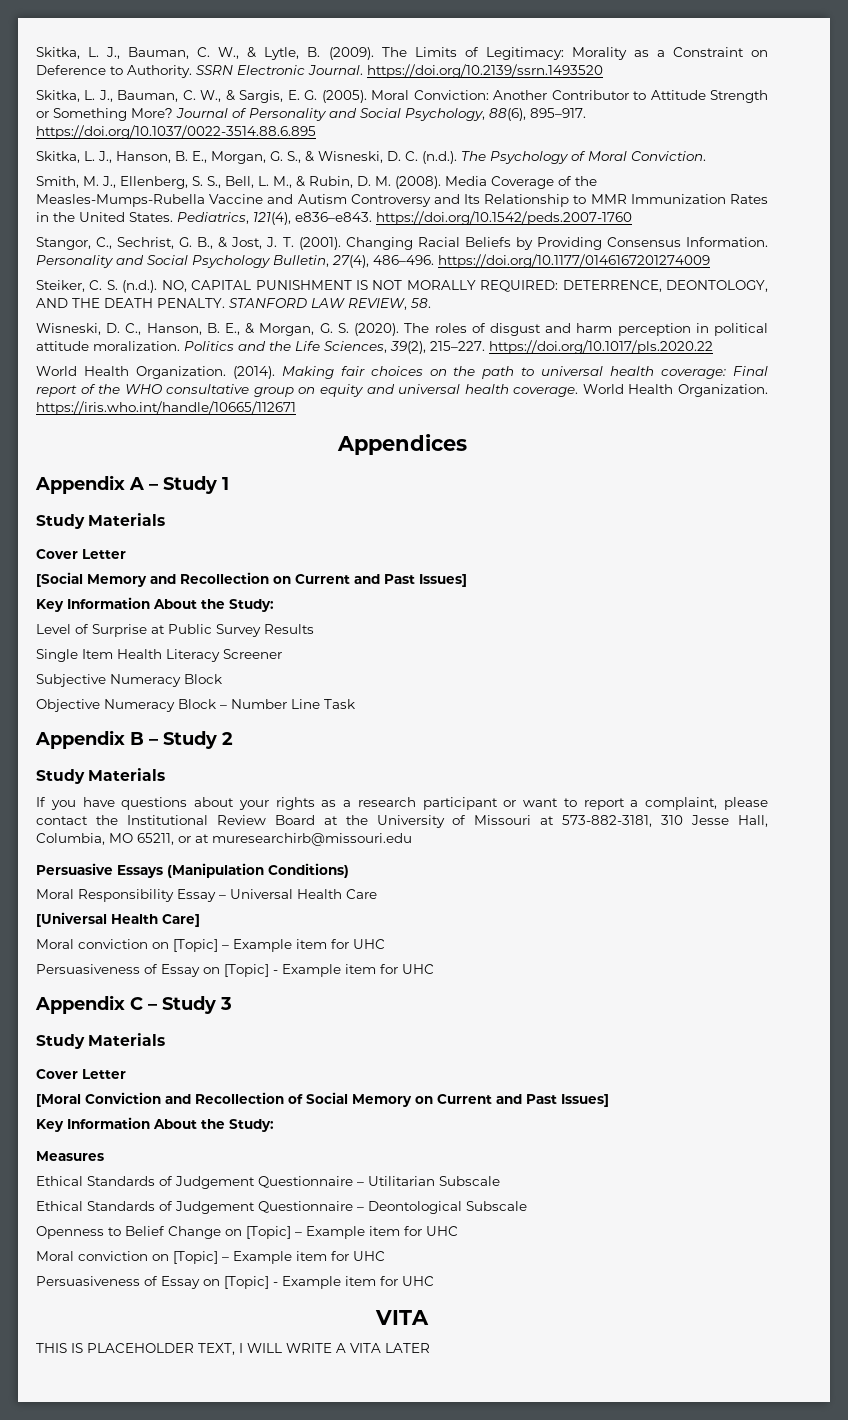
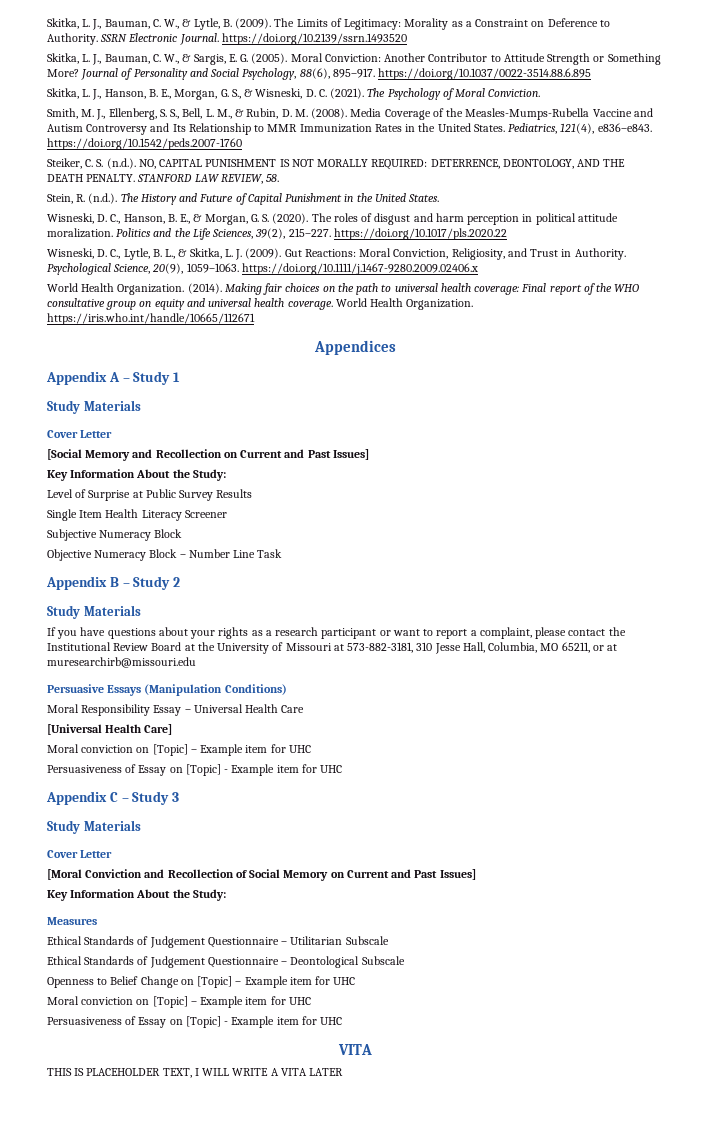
- Skitka, L. J., Hanson, B. E., Morgan, G. S., & Wisneski, D. C. (n.d.). The Psychology of Moral Conviction.
+ Skitka, L. J., Hanson, B. E., Morgan, G. S., & Wisneski, D. C. (2021). The Psychology of Moral Conviction.
- Stangor, C., Sechrist, G. B., & Jost, J. T. (2001). Changing Racial Beliefs by Providing Consensus Information. Personality and Social Psychology Bulletin, 27(4), 486–496. https://doi.org/10.1177/0146167201274009
+ Stein, R. (n.d.). The History and Future of Capital Punishment in the United States.
+ Wisneski, D. C., Lytle, B. L., & Skitka, L. J. (2009). Gut Reactions: Moral Conviction, Religiosity, and Trust in Authority. Psychological Science, 20(9), 1059–1063. https://doi.org/10.1111/j.1467-9280.2009.02406.x

